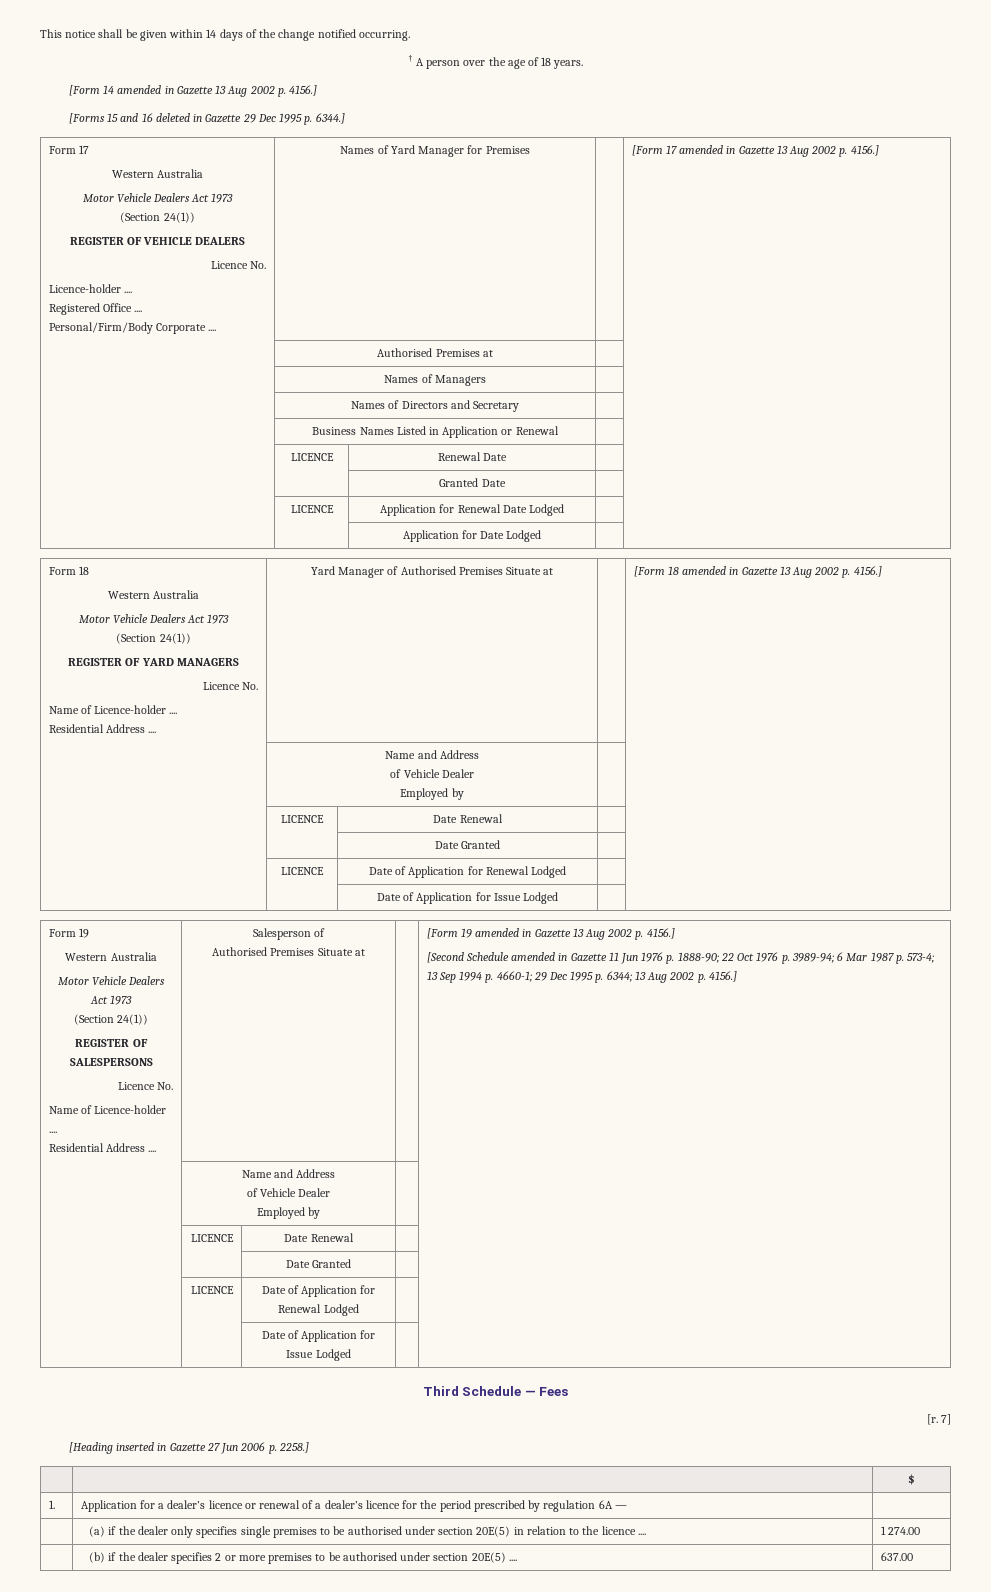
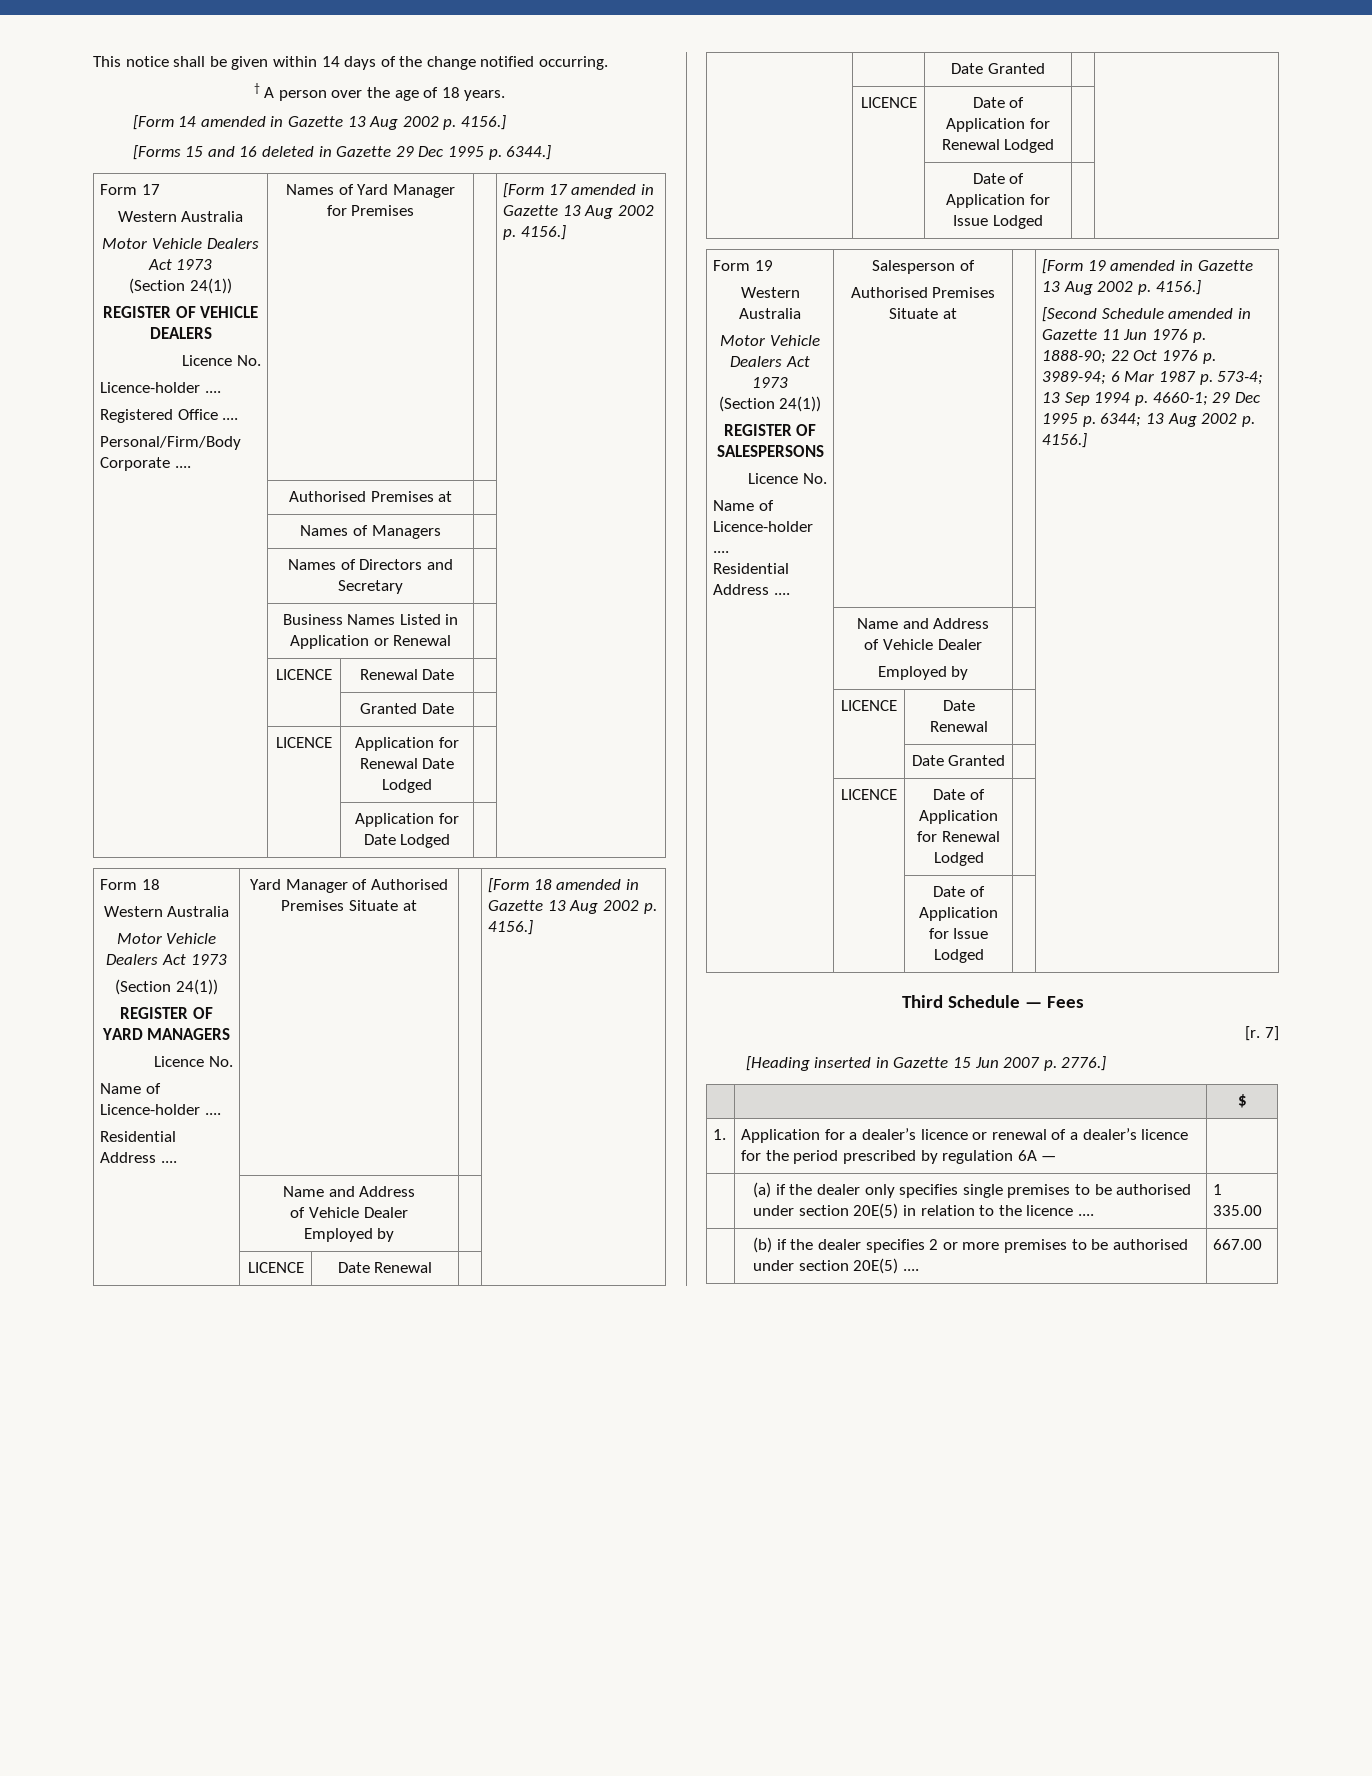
- [Heading inserted in Gazette 27 Jun 2006 p. 2258.]
+ [Heading inserted in Gazette 15 Jun 2007 p. 2776.]
- | (a) if the dealer only specifies single premises to be authorised under section 20E(5) in relation to the licence .... | 1 274.00
+ | (a) if the dealer only specifies single premises to be authorised under section 20E(5) in relation to the licence .... | 1 335.00
- | (b) if the dealer specifies 2 or more premises to be authorised under section 20E(5) .... | 637.00
+ | (b) if the dealer specifies 2 or more premises to be authorised under section 20E(5) .... | 667.00

